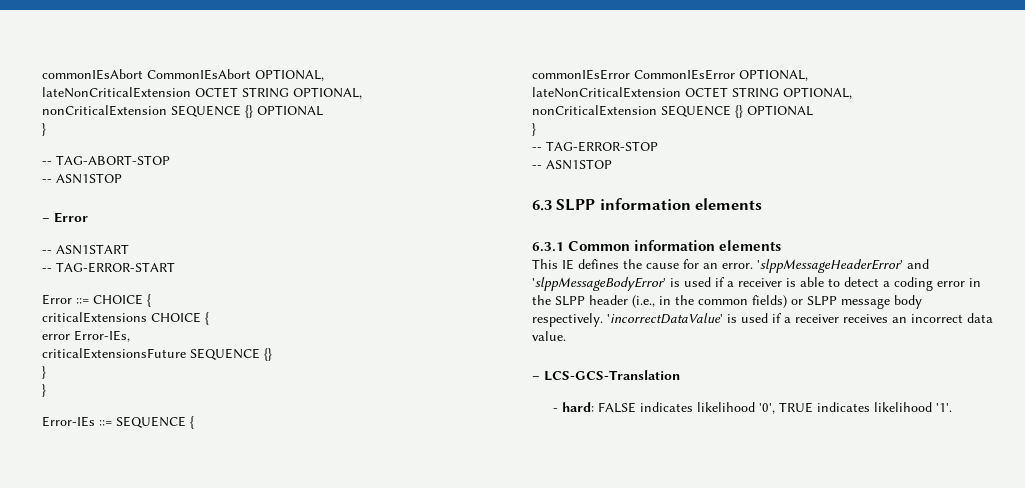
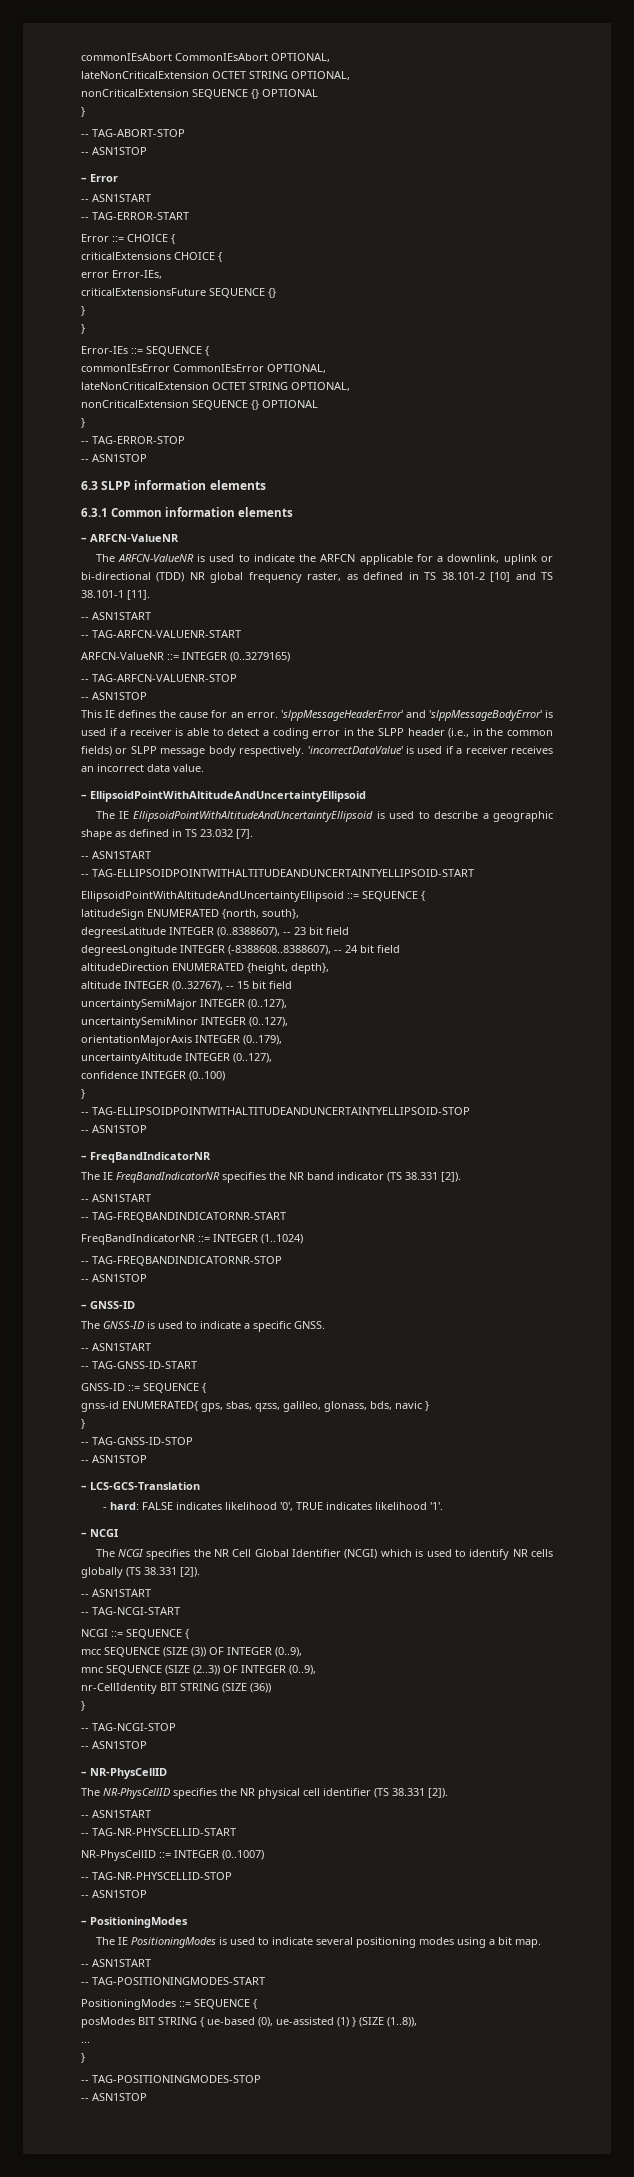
+ – ARFCN-ValueNR
+ The ARFCN-ValueNR is used to indicate the ARFCN applicable for a downlink, uplink or bi-directional (TDD) NR global frequency raster, as defined in TS 38.101-2 [10] and TS 38.101-1 [11].
+ -- ASN1START
+ -- TAG-ARFCN-VALUENR-START
+ ARFCN-ValueNR ::= INTEGER (0..3279165)
+ -- TAG-ARFCN-VALUENR-STOP
+ -- ASN1STOP
+ – EllipsoidPointWithAltitudeAndUncertaintyEllipsoid
+ The IE EllipsoidPointWithAltitudeAndUncertaintyEllipsoid is used to describe a geographic shape as defined in TS 23.032 [7].
+ -- ASN1START
+ -- TAG-ELLIPSOIDPOINTWITHALTITUDEANDUNCERTAINTYELLIPSOID-START
+ EllipsoidPointWithAltitudeAndUncertaintyEllipsoid ::= SEQUENCE {
+ latitudeSign ENUMERATED {north, south},
+ degreesLatitude INTEGER (0..8388607), -- 23 bit field
+ degreesLongitude INTEGER (-8388608..8388607), -- 24 bit field
+ altitudeDirection ENUMERATED {height, depth},
+ altitude INTEGER (0..32767), -- 15 bit field
+ uncertaintySemiMajor INTEGER (0..127),
+ uncertaintySemiMinor INTEGER (0..127),
+ orientationMajorAxis INTEGER (0..179),
+ uncertaintyAltitude INTEGER (0..127),
+ confidence INTEGER (0..100)
+ }
+ -- TAG-ELLIPSOIDPOINTWITHALTITUDEANDUNCERTAINTYELLIPSOID-STOP
+ -- ASN1STOP
+ – FreqBandIndicatorNR
+ The IE FreqBandIndicatorNR specifies the NR band indicator (TS 38.331 [2]).
+ -- ASN1START
+ -- TAG-FREQBANDINDICATORNR-START
+ FreqBandIndicatorNR ::= INTEGER (1..1024)
+ -- TAG-FREQBANDINDICATORNR-STOP
+ -- ASN1STOP
+ – GNSS-ID
+ The GNSS-ID is used to indicate a specific GNSS.
+ -- ASN1START
+ -- TAG-GNSS-ID-START
+ GNSS-ID ::= SEQUENCE {
+ gnss-id ENUMERATED{ gps, sbas, qzss, galileo, glonass, bds, navic }
+ }
+ -- TAG-GNSS-ID-STOP
+ -- ASN1STOP
+ – NCGI
+ The NCGI specifies the NR Cell Global Identifier (NCGI) which is used to identify NR cells globally (TS 38.331 [2]).
+ -- ASN1START
+ -- TAG-NCGI-START
+ NCGI ::= SEQUENCE {
+ mcc SEQUENCE (SIZE (3)) OF INTEGER (0..9),
+ mnc SEQUENCE (SIZE (2..3)) OF INTEGER (0..9),
+ nr-CellIdentity BIT STRING (SIZE (36))
+ }
+ -- TAG-NCGI-STOP
+ -- ASN1STOP
+ – NR-PhysCellID
+ The NR-PhysCellID specifies the NR physical cell identifier (TS 38.331 [2]).
+ -- ASN1START
+ -- TAG-NR-PHYSCELLID-START
+ NR-PhysCellID ::= INTEGER (0..1007)
+ -- TAG-NR-PHYSCELLID-STOP
+ -- ASN1STOP
+ – PositioningModes
+ The IE PositioningModes is used to indicate several positioning modes using a bit map.
+ -- ASN1START
+ -- TAG-POSITIONINGMODES-START
+ PositioningModes ::= SEQUENCE {
+ posModes BIT STRING { ue-based (0), ue-assisted (1) } (SIZE (1..8)),
+ ...
+ }
+ -- TAG-POSITIONINGMODES-STOP
+ -- ASN1STOP

